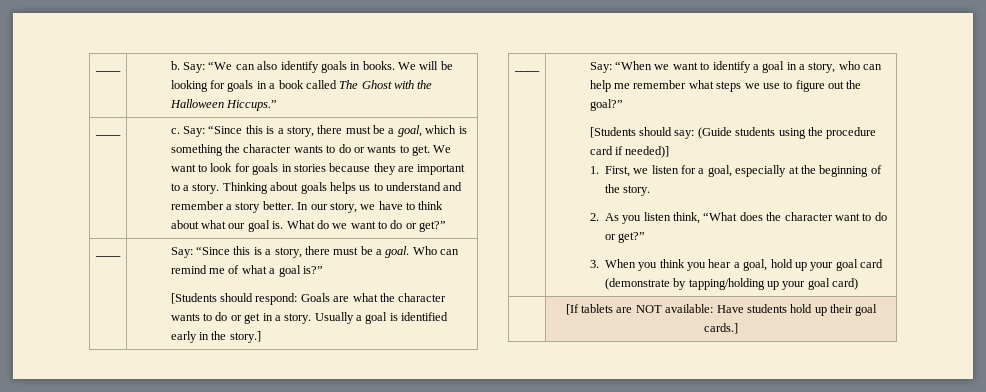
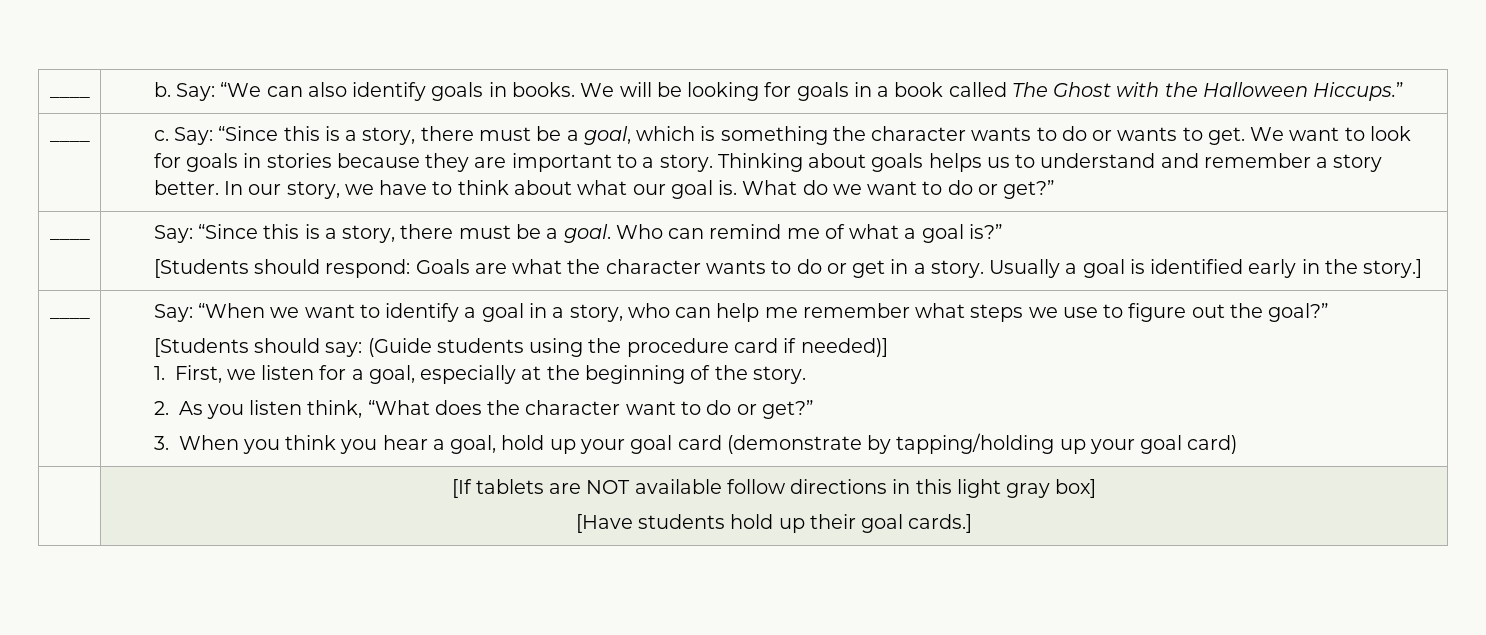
- | [If tablets are NOT available: Have students hold up their goal cards.]
+ | [If tablets are NOT available follow directions in this light gray box]
+ [Have students hold up their goal cards.]

